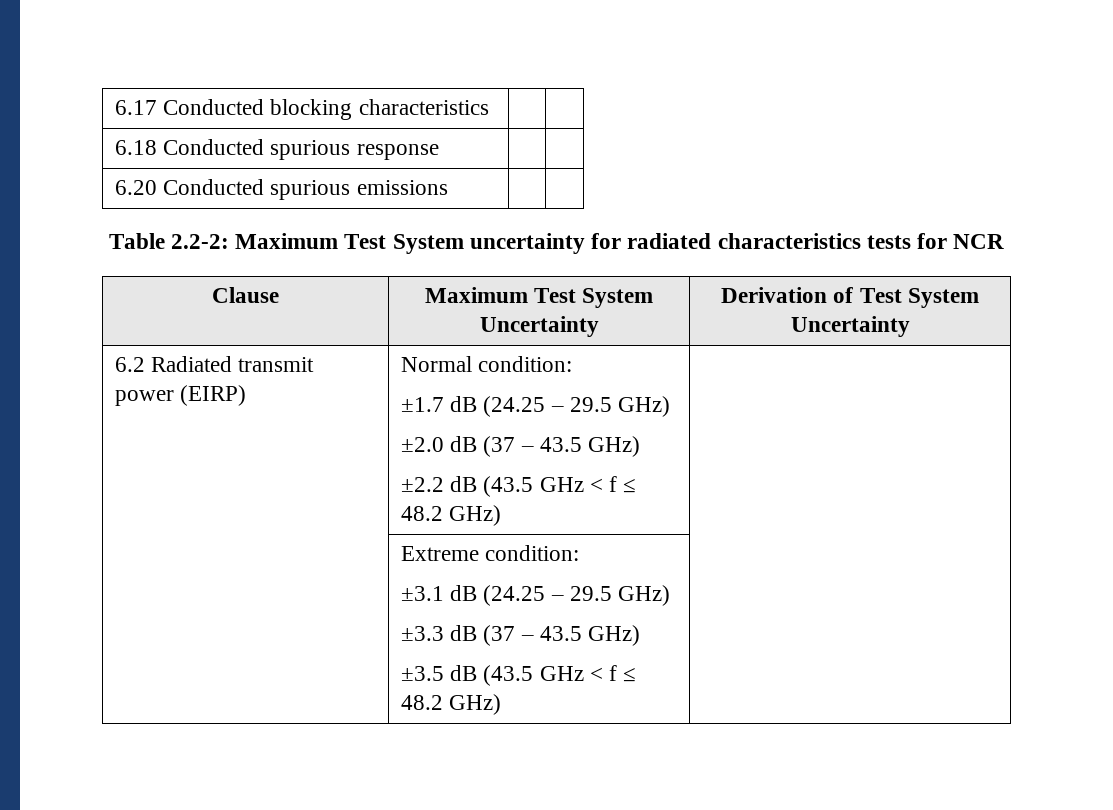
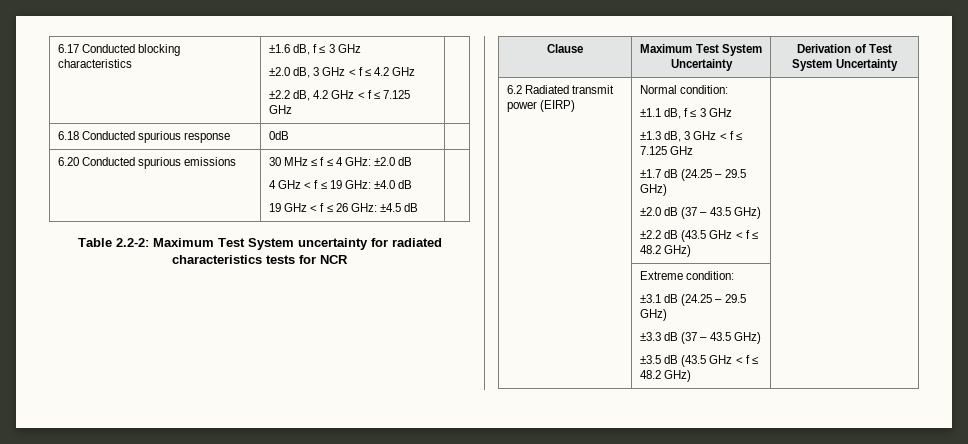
- 6.17 Conducted blocking characteristics | |
+ 6.17 Conducted blocking characteristics | ±1.6 dB, f ≤ 3 GHz
+ ±2.0 dB, 3 GHz < f ≤ 4.2 GHz
+ ±2.2 dB, 4.2 GHz < f ≤ 7.125 GHz |
- 6.18 Conducted spurious response | |
+ 6.18 Conducted spurious response | 0dB |
- 6.20 Conducted spurious emissions | |
+ 6.20 Conducted spurious emissions | 30 MHz ≤ f ≤ 4 GHz: ±2.0 dB
+ 4 GHz < f ≤ 19 GHz: ±4.0 dB
+ 19 GHz < f ≤ 26 GHz: ±4.5 dB |
+ ±1.1 dB, f ≤ 3 GHz
+ ±1.3 dB, 3 GHz < f ≤ 7.125 GHz

